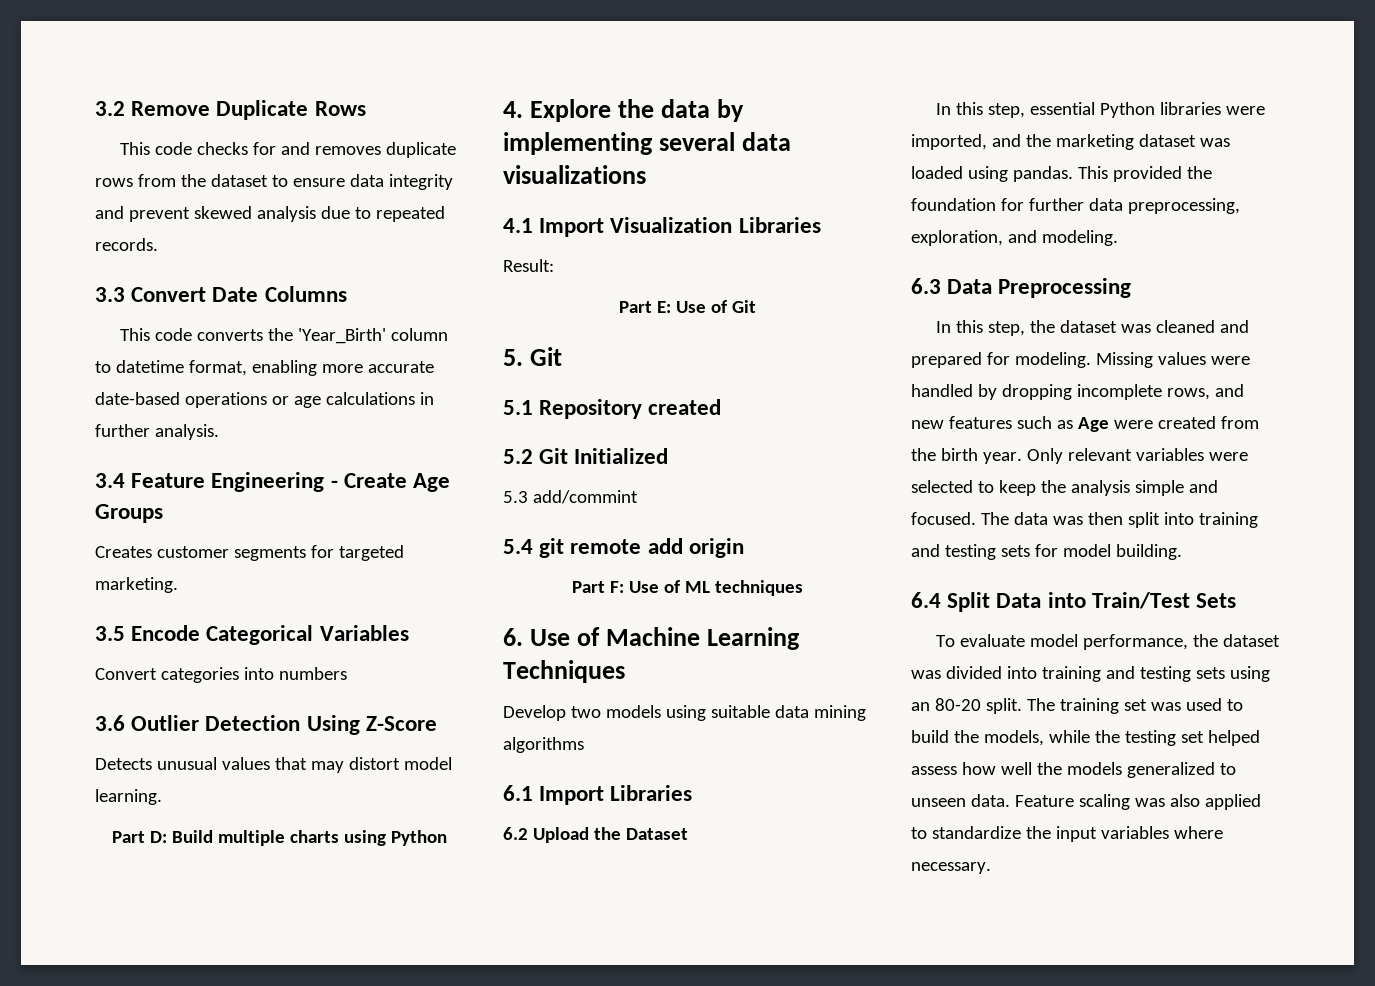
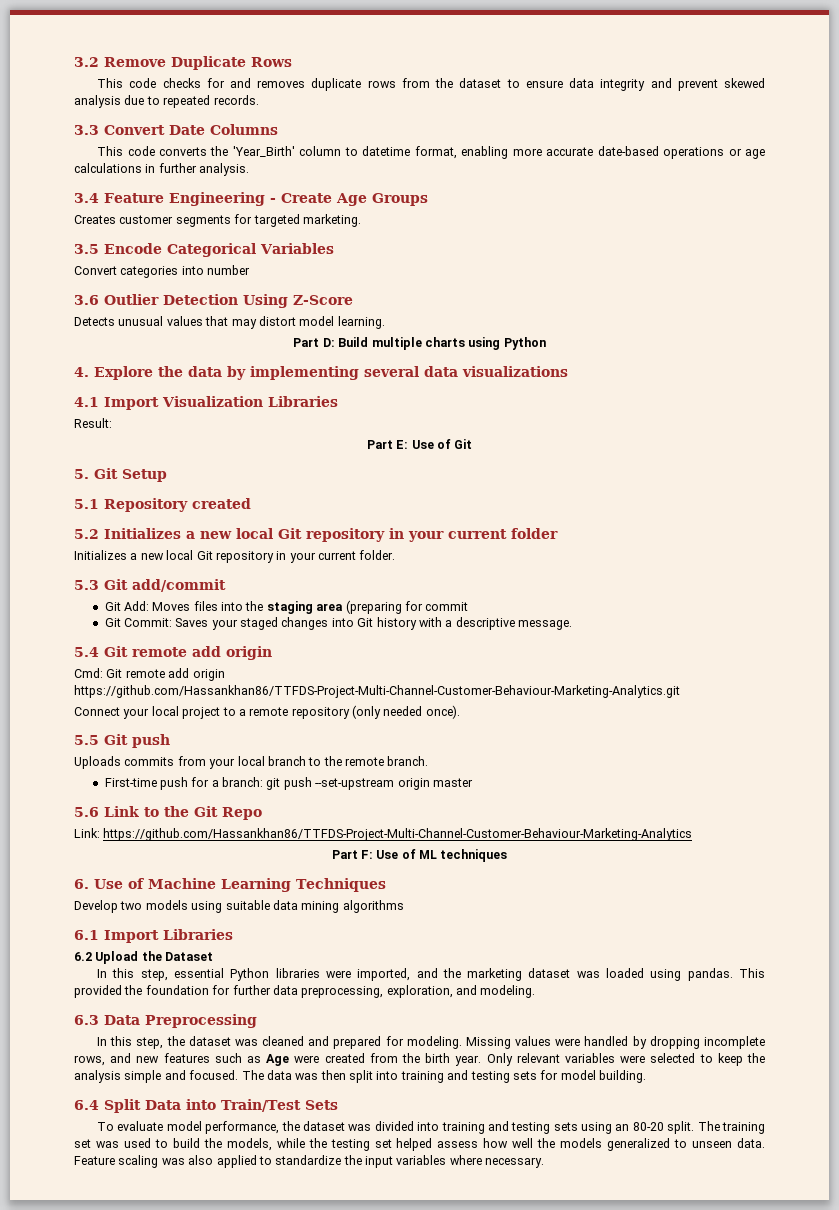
- Convert categories into numbers
+ Convert categories into number
- 5. Git
+ 5. Git Setup
- 5.2 Git Initialized
- 5.3 add/commint
+ 5.2 Initializes a new local Git repository in your current folder
+ Initializes a new local Git repository in your current folder.
+ 5.3 Git add/commit
+ Git Add: Moves files into the staging area (preparing for commit
+ Git Commit: Saves your staged changes into Git history with a descriptive message.
- 5.4 git remote add origin
+ 5.4 Git remote add origin
+ Cmd: Git remote add origin https://github.com/Hassankhan86/TTFDS-Project-Multi-Channel-Customer-Behaviour-Marketing-Analytics.git
+ Connect your local project to a remote repository (only needed once).
+ 5.5 Git push
+ Uploads commits from your local branch to the remote branch.
+ First-time push for a branch: git push --set-upstream origin master
+ 5.6 Link to the Git Repo
+ Link: https://github.com/Hassankhan86/TTFDS-Project-Multi-Channel-Customer-Behaviour-Marketing-Analytics

